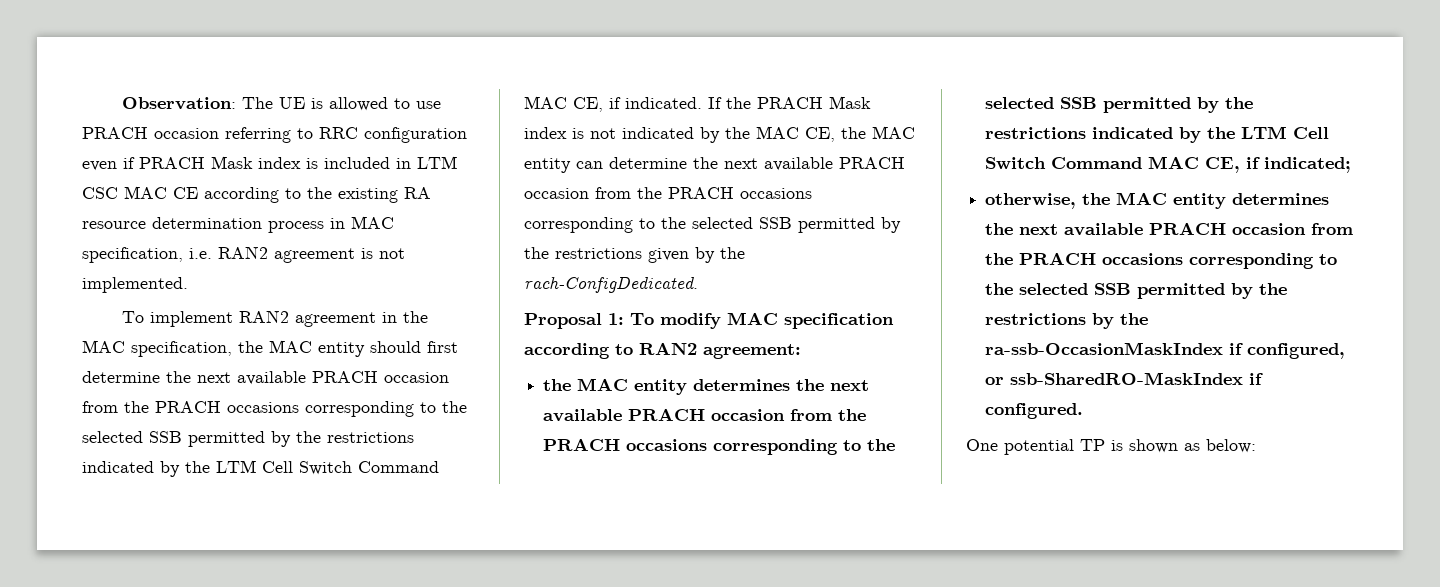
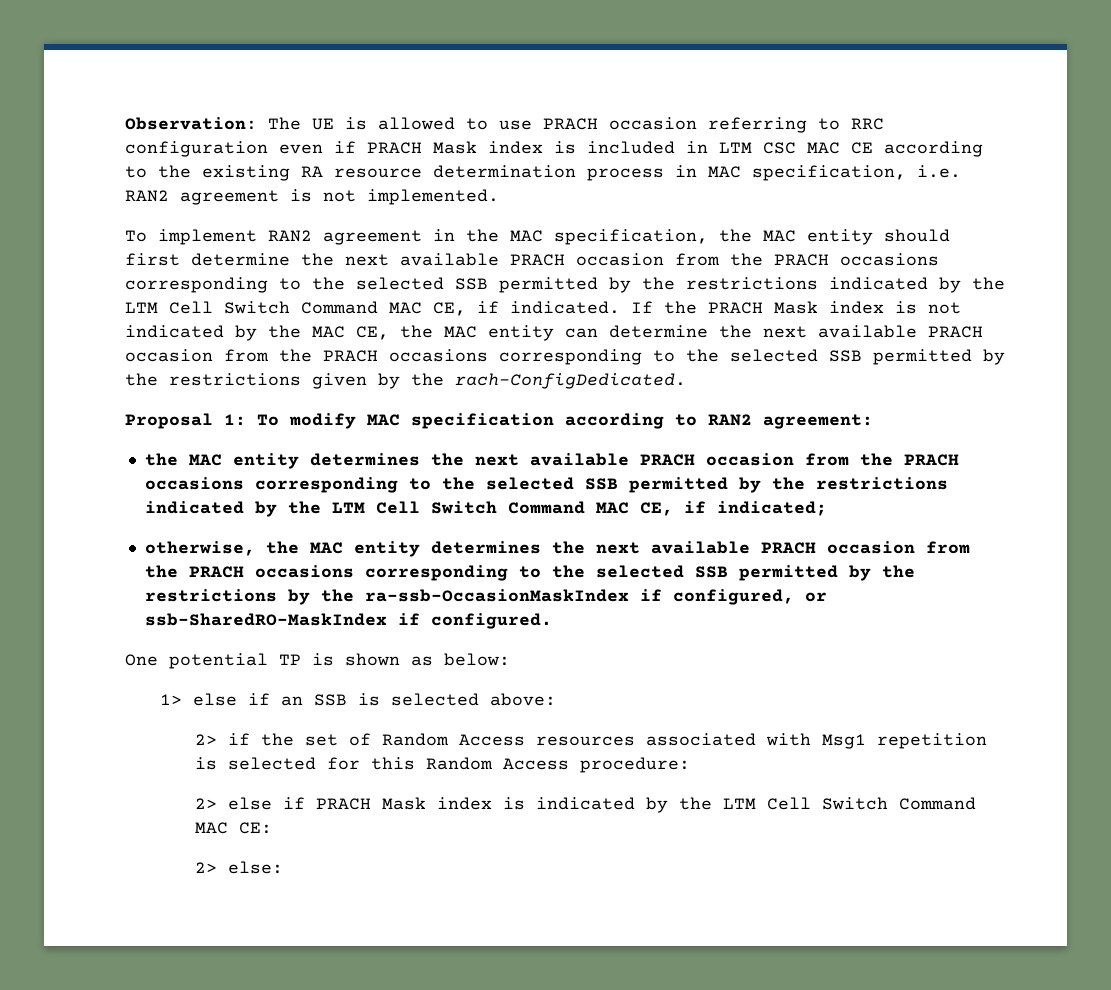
+ 1> else if an SSB is selected above:
+ 2> if the set of Random Access resources associated with Msg1 repetition is selected for this Random Access procedure:
+ 2> else if PRACH Mask index is indicated by the LTM Cell Switch Command MAC CE:
+ 2> else:

